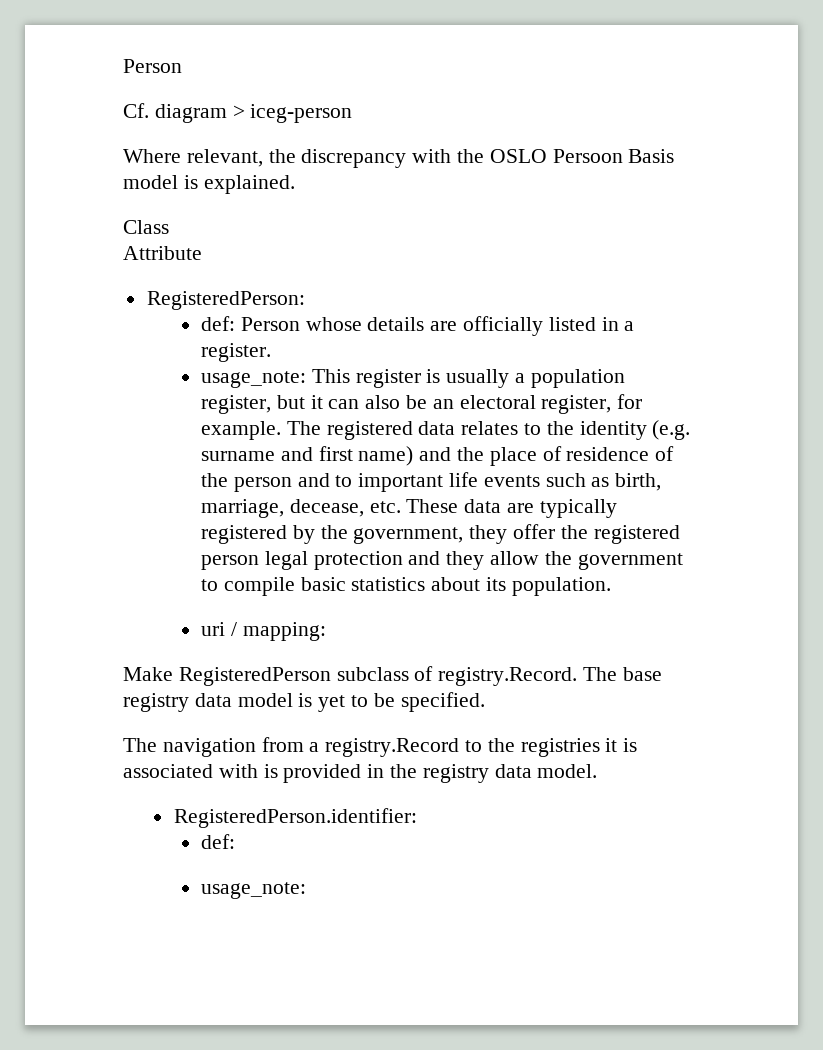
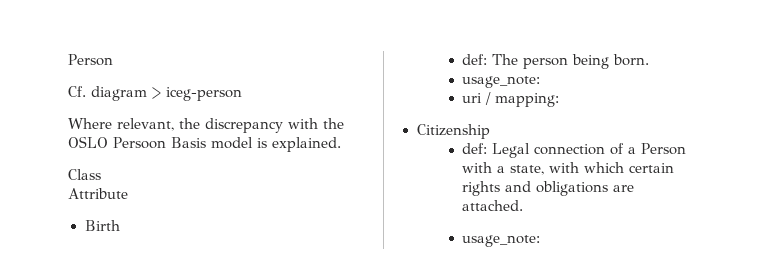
- RegisteredPerson:
- def: Person whose details are officially listed in a register.
- usage_note: This register is usually a population register, but it can also be an electoral register, for example. The registered data relates to the identity (e.g. surname and first name) and the place of residence of the person and to important life events such as birth, marriage, decease, etc. These data are typically registered by the government, they offer the registered person legal protection and they allow the government to compile basic statistics about its population.
+ Birth
+ def: The person being born.
+ usage_note:
  uri / mapping:
- Make RegisteredPerson subclass of registry.Record. The base registry data model is yet to be specified.
- The navigation from a registry.Record to the registries it is associated with is provided in the registry data model.
- RegisteredPerson.identifier:
- def:
+ Citizenship
+ def: Legal connection of a Person with a state, with which certain rights and obligations are attached.

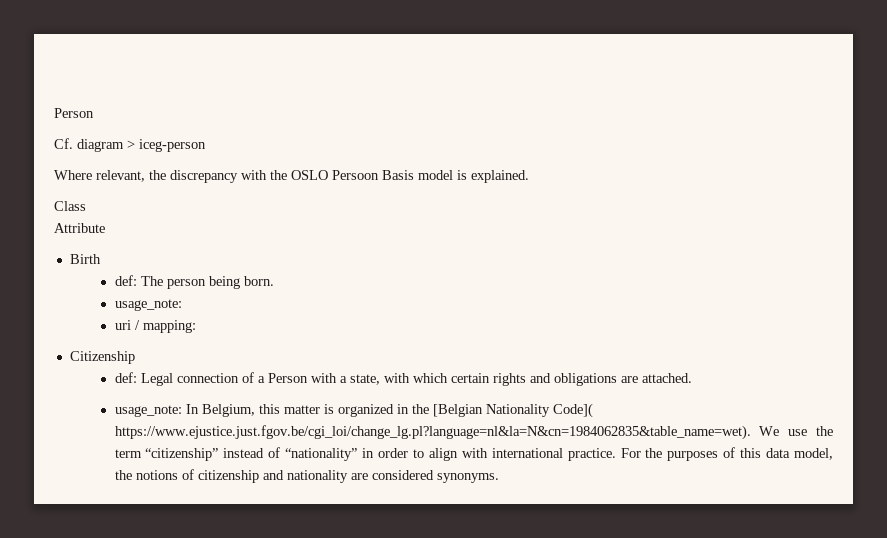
  def: Legal connection of a Person with a state, with which certain rights and obligations are attached.
- usage_note:
+ usage_note: In Belgium, this matter is organized in the [Belgian Nationality Code]( https://www.ejustice.just.fgov.be/cgi_loi/change_lg.pl?language=nl&la=N&cn=1984062835&table_name=wet). We use the term “citizenship” instead of “nationality” in order to align with international practice. For the purposes of this data model, the notions of citizenship and nationality are considered synonyms.

